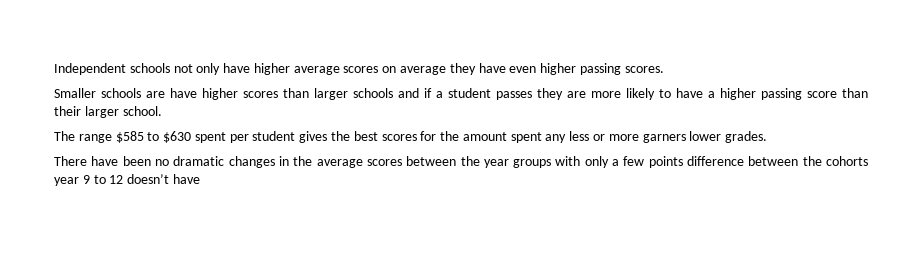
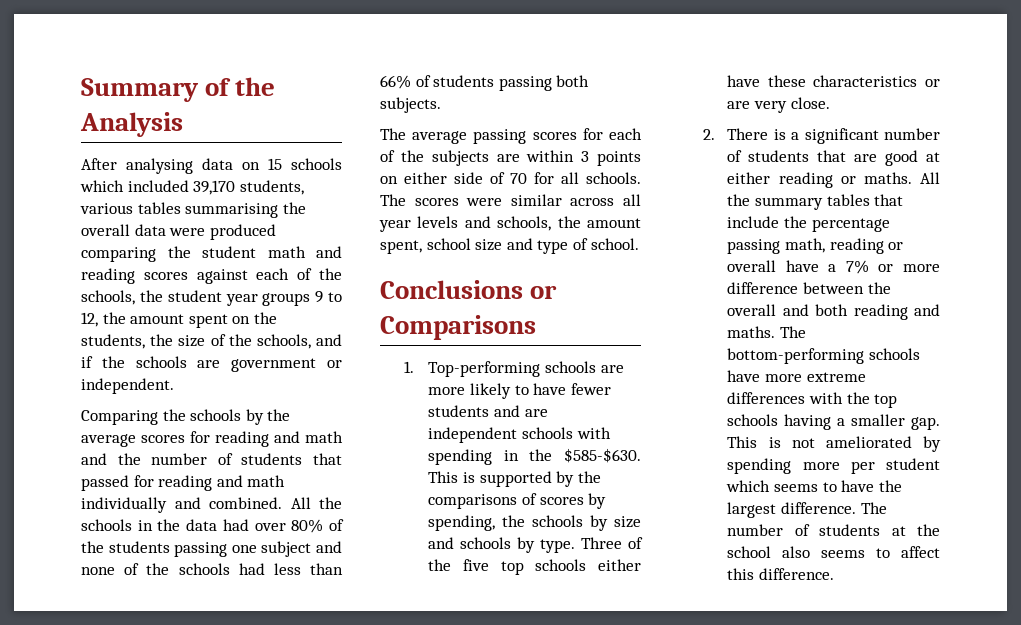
- Independent schools not only have higher average scores on average they have even higher passing scores.
- Smaller schools are have higher scores than larger schools and if a student passes they are more likely to have a higher passing score than their larger school.
- The range $585 to $630 spent per student gives the best scores for the amount spent any less or more garners lower grades.
- There have been no dramatic changes in the average scores between the year groups with only a few points difference between the cohorts year 9 to 12 doesn’t have
+ Summary of the Analysis
+ After analysing data on 15 schools which included 39,170 students, various tables summarising the overall data were produced comparing the student math and reading scores against each of the schools, the student year groups 9 to 12, the amount spent on the students, the size of the schools, and if the schools are government or independent.
+ Comparing the schools by the average scores for reading and math and the number of students that passed for reading and math individually and combined. All the schools in the data had over 80% of the students passing one subject and none of the schools had less than 66% of students passing both subjects.
+ The average passing scores for each of the subjects are within 3 points on either side of 70 for all schools. The scores were similar across all year levels and schools, the amount spent, school size and type of school.
+ Conclusions or Comparisons
+ 1. Top-performing schools are more likely to have fewer students and are independent schools with spending in the $585-$630. This is supported by the comparisons of scores by spending, the schools by size and schools by type. Three of the five top schools either have these characteristics or are very close.
+ 2. There is a significant number of students that are good at either reading or maths. All the summary tables that include the percentage passing math, reading or overall have a 7% or more difference between the overall and both reading and maths. The bottom-performing schools have more extreme differences with the top schools having a smaller gap. This is not ameliorated by spending more per student which seems to have the largest difference. The number of students at the school also seems to affect this difference.

